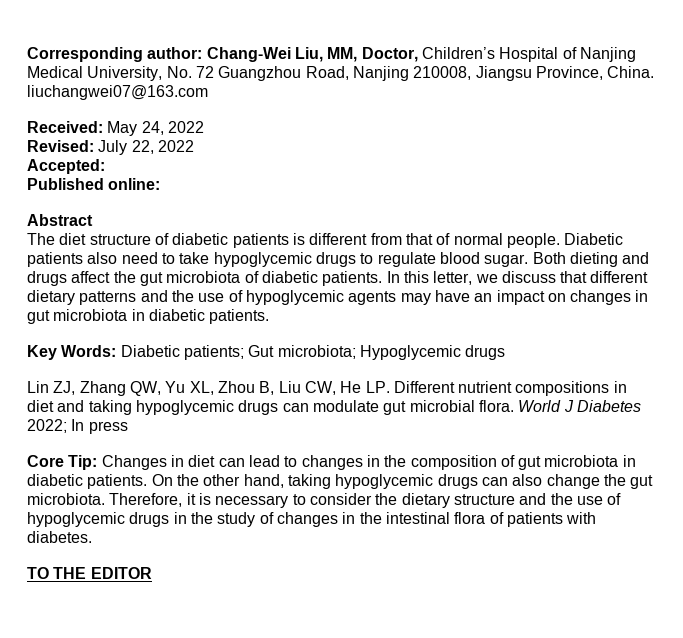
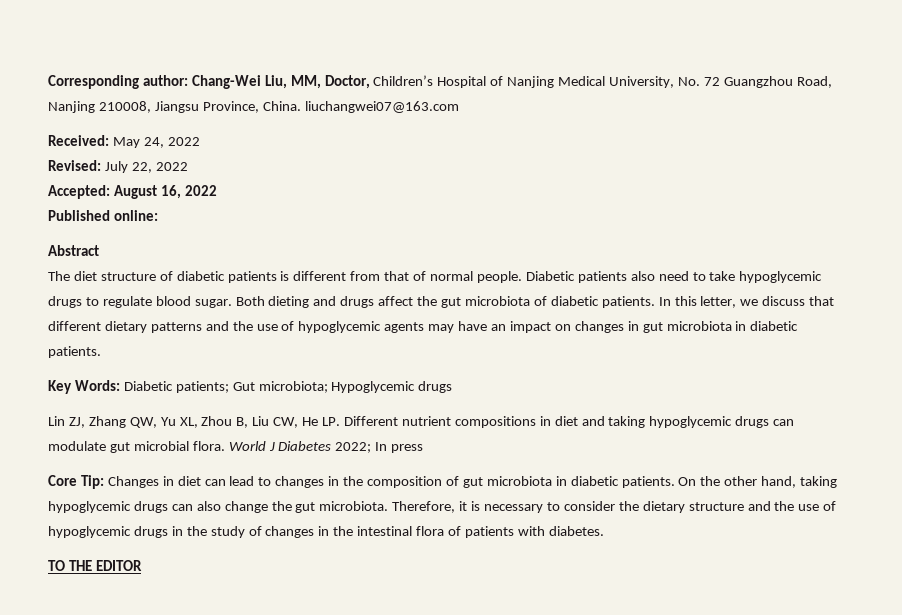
- Accepted:
+ Accepted: August 16, 2022

